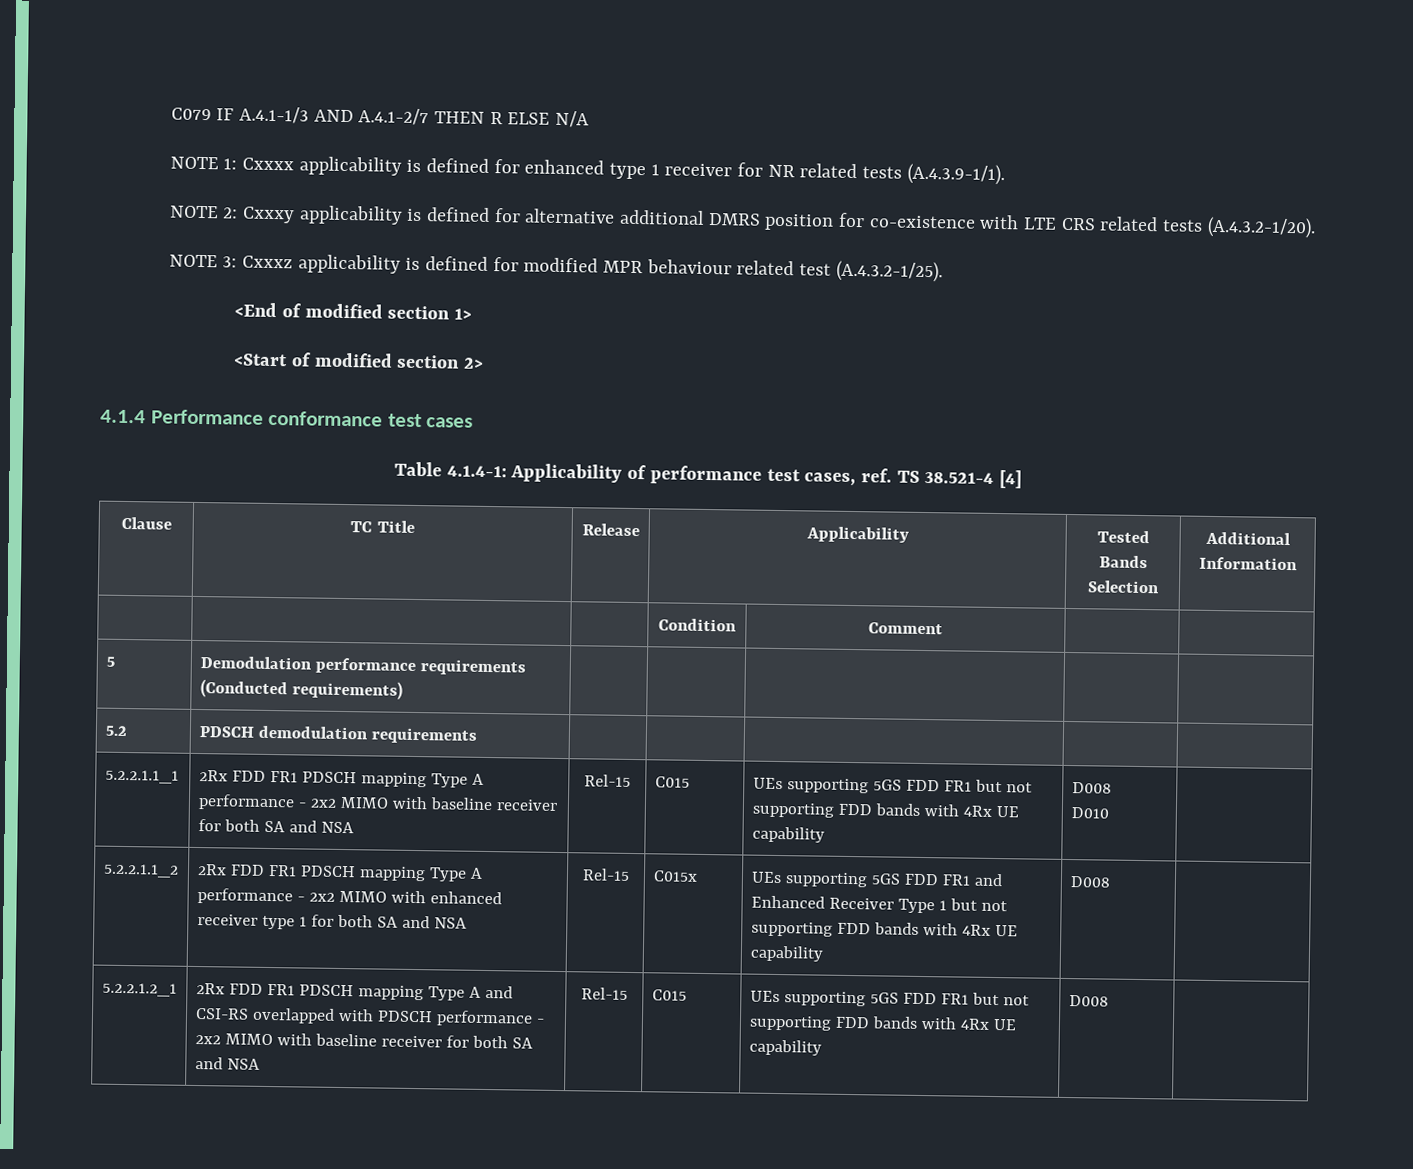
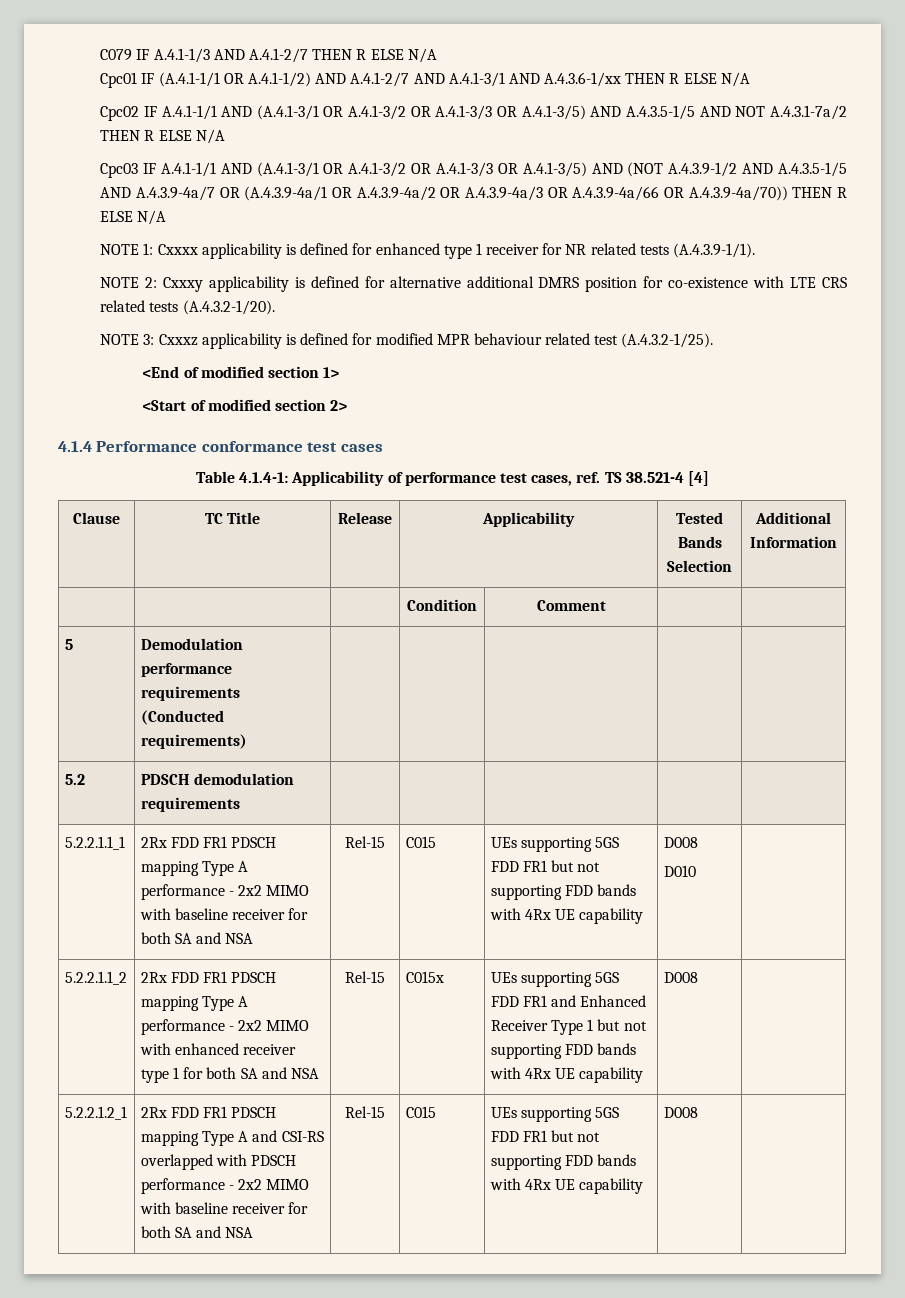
+ Cpc01 IF (A.4.1-1/1 OR A.4.1-1/2) AND A.4.1-2/7 AND A.4.1-3/1 AND A.4.3.6-1/xx THEN R ELSE N/A
+ Cpc02 IF A.4.1-1/1 AND (A.4.1-3/1 OR A.4.1-3/2 OR A.4.1-3/3 OR A.4.1-3/5) AND A.4.3.5-1/5 AND NOT A.4.3.1-7a/2 THEN R ELSE N/A
+ Cpc03 IF A.4.1-1/1 AND (A.4.1-3/1 OR A.4.1-3/2 OR A.4.1-3/3 OR A.4.1-3/5) AND (NOT A.4.3.9-1/2 AND A.4.3.5-1/5 AND A.4.3.9-4a/7 OR (A.4.3.9-4a/1 OR A.4.3.9-4a/2 OR A.4.3.9-4a/3 OR A.4.3.9-4a/66 OR A.4.3.9-4a/70)) THEN R ELSE N/A

